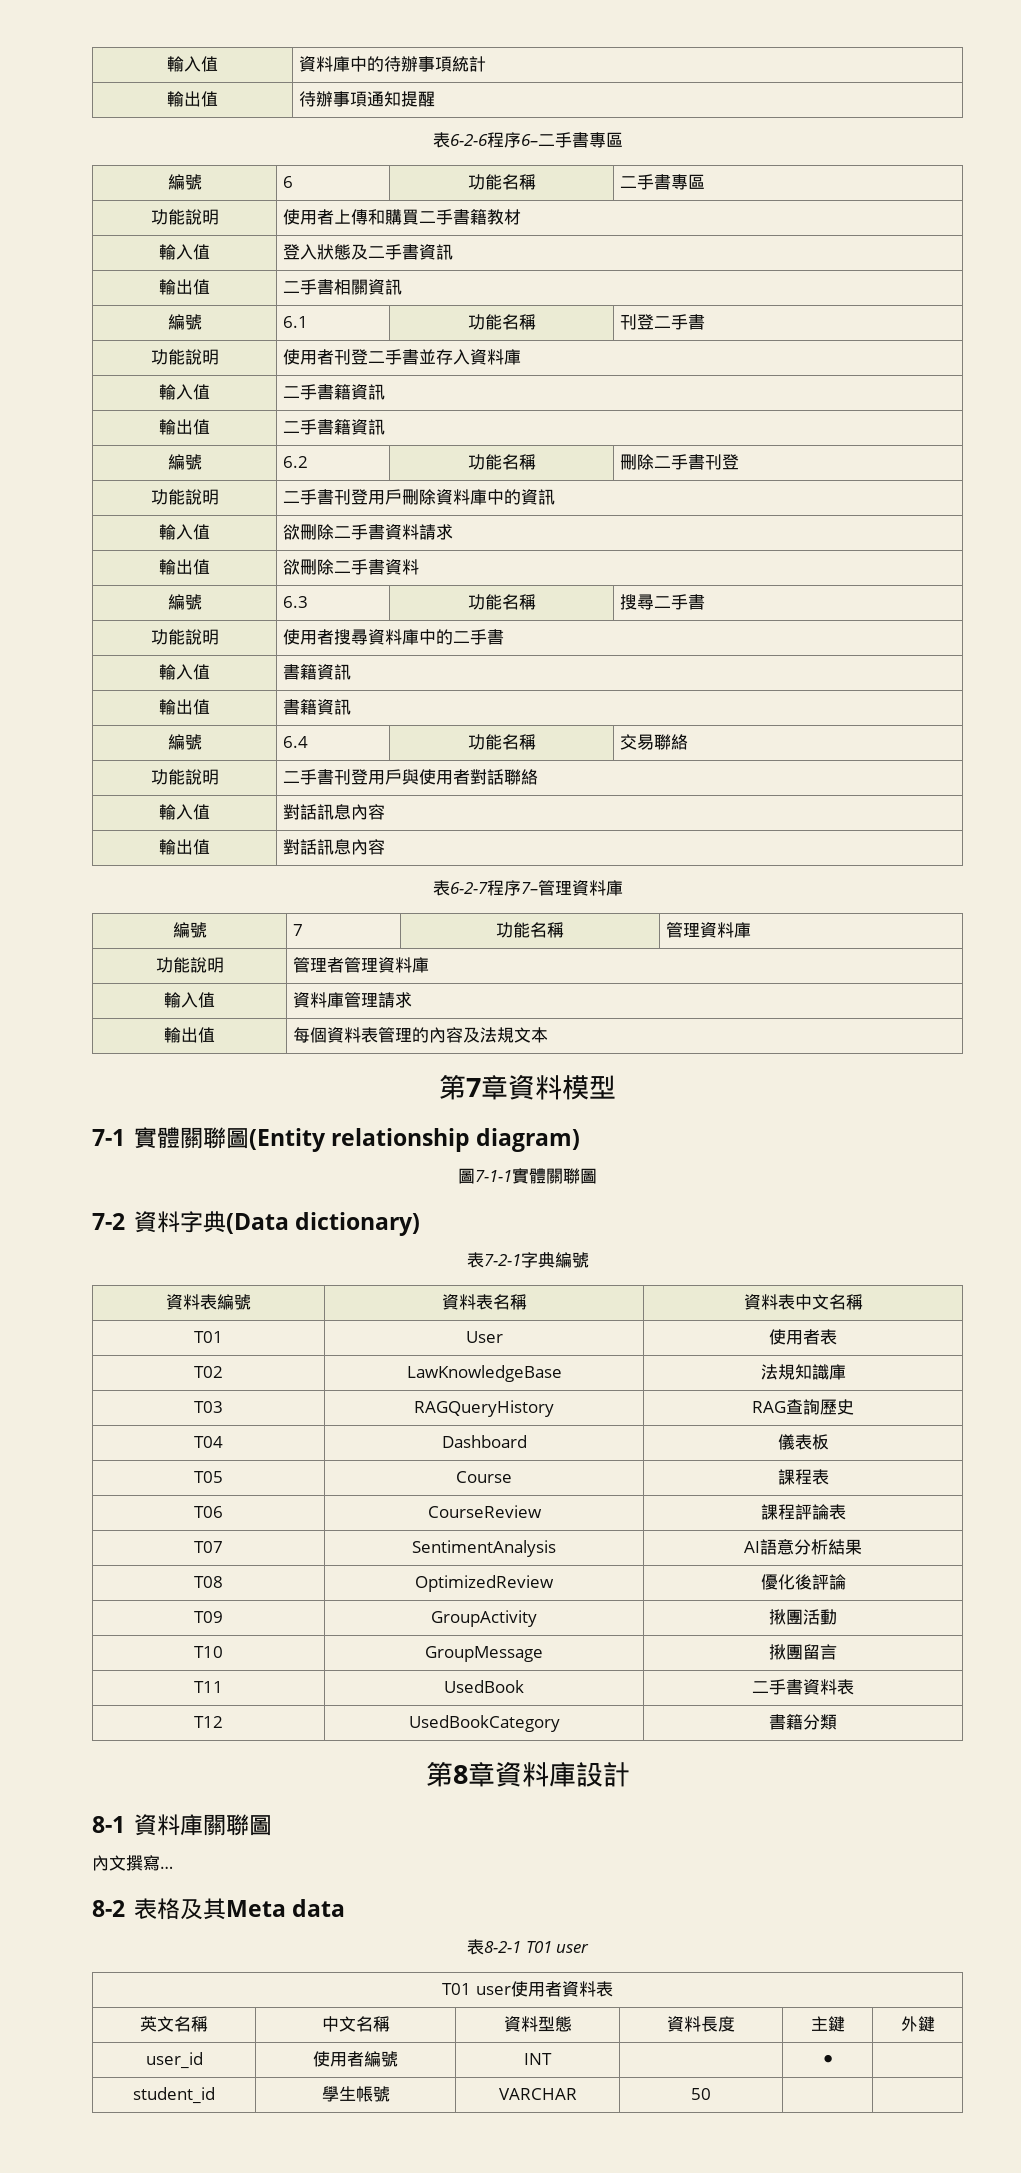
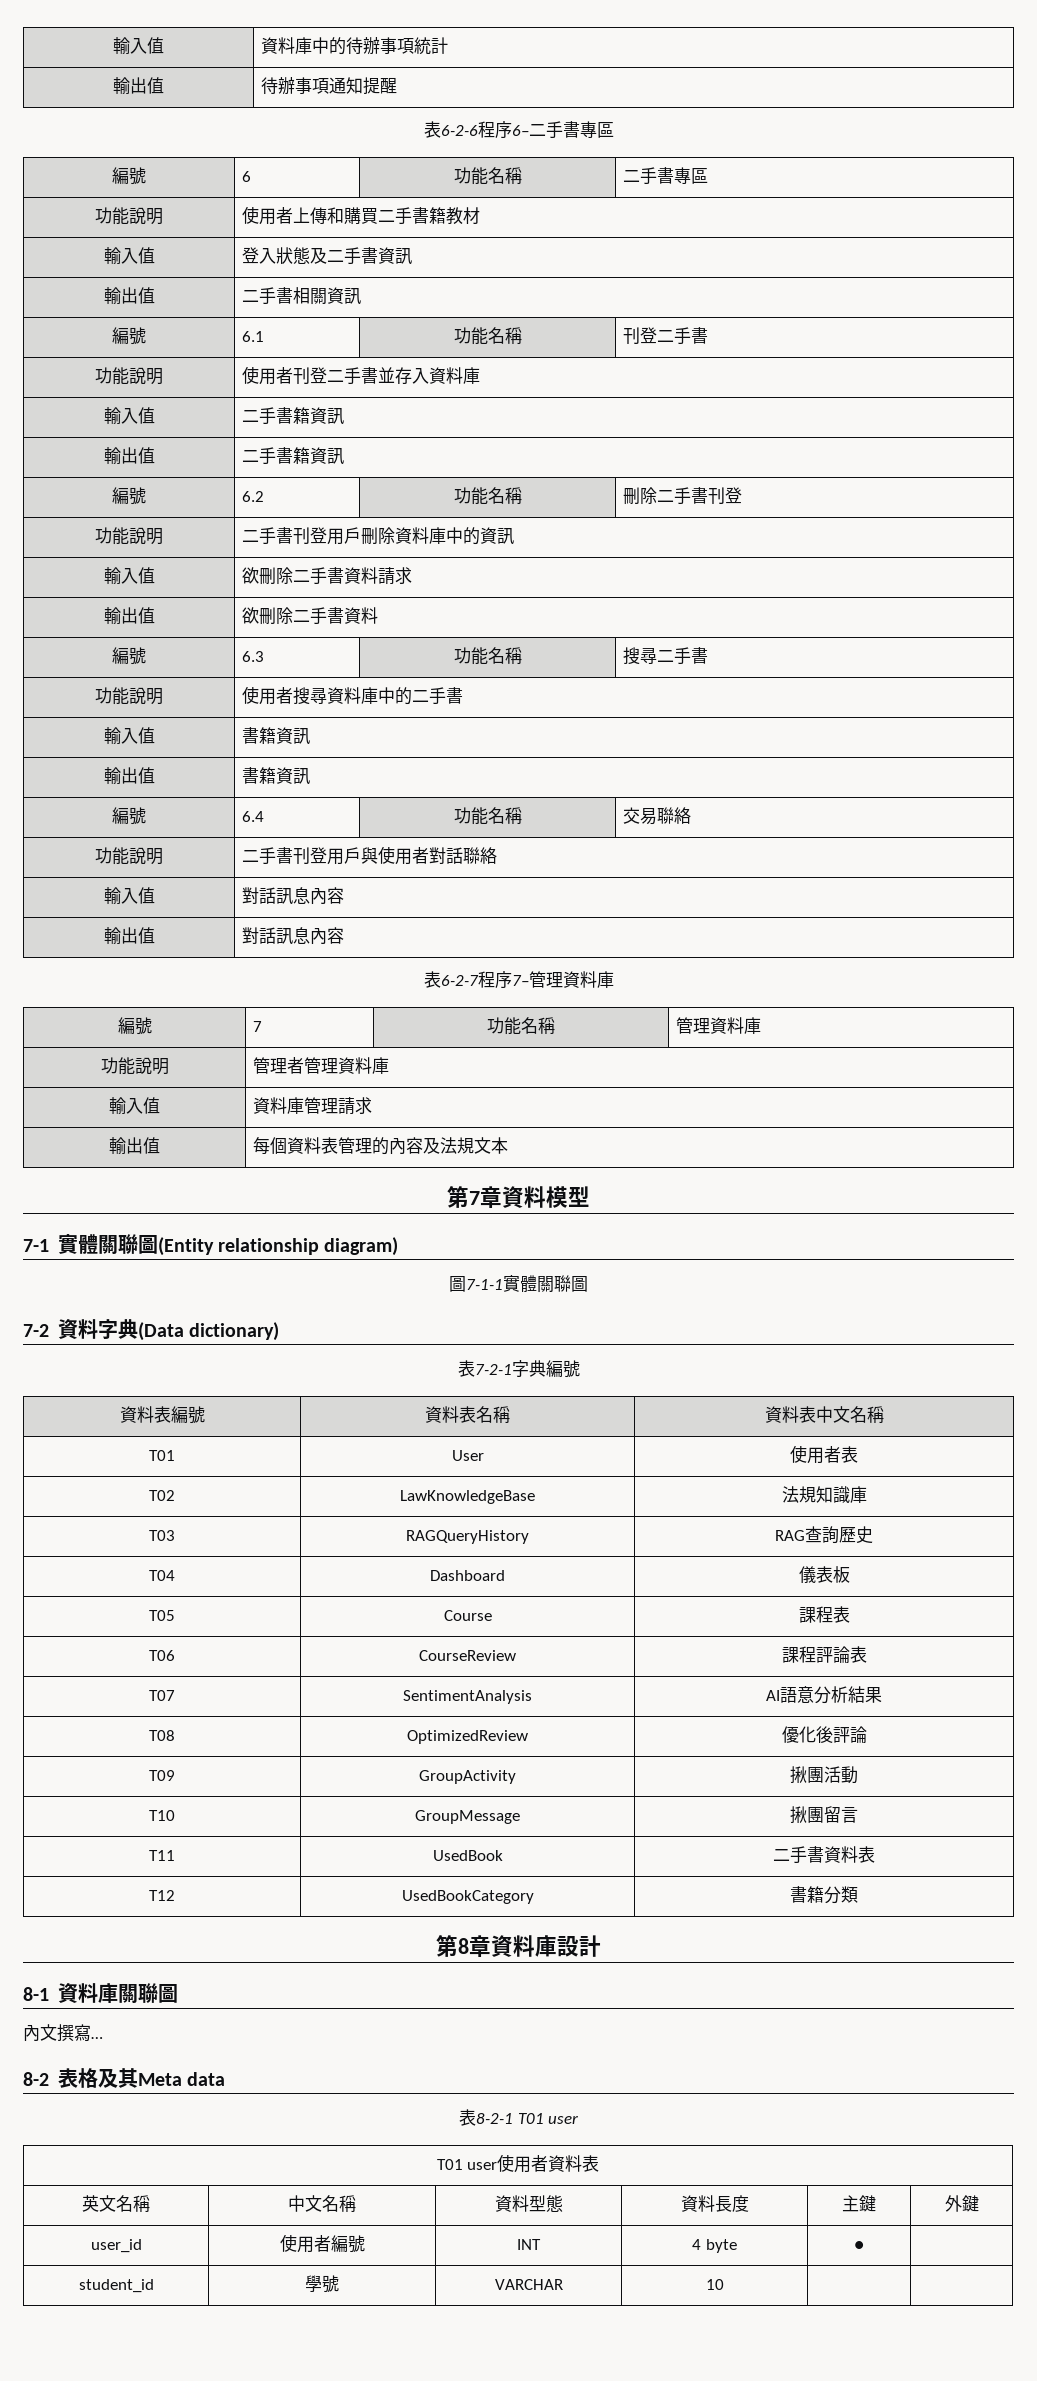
- user_id | 使用者編號 | INT | | ● |
+ user_id | 使用者編號 | INT | 4 byte | ● |
- student_id | 學生帳號 | VARCHAR | 50 | |
+ student_id | 學號 | VARCHAR | 10 | |

